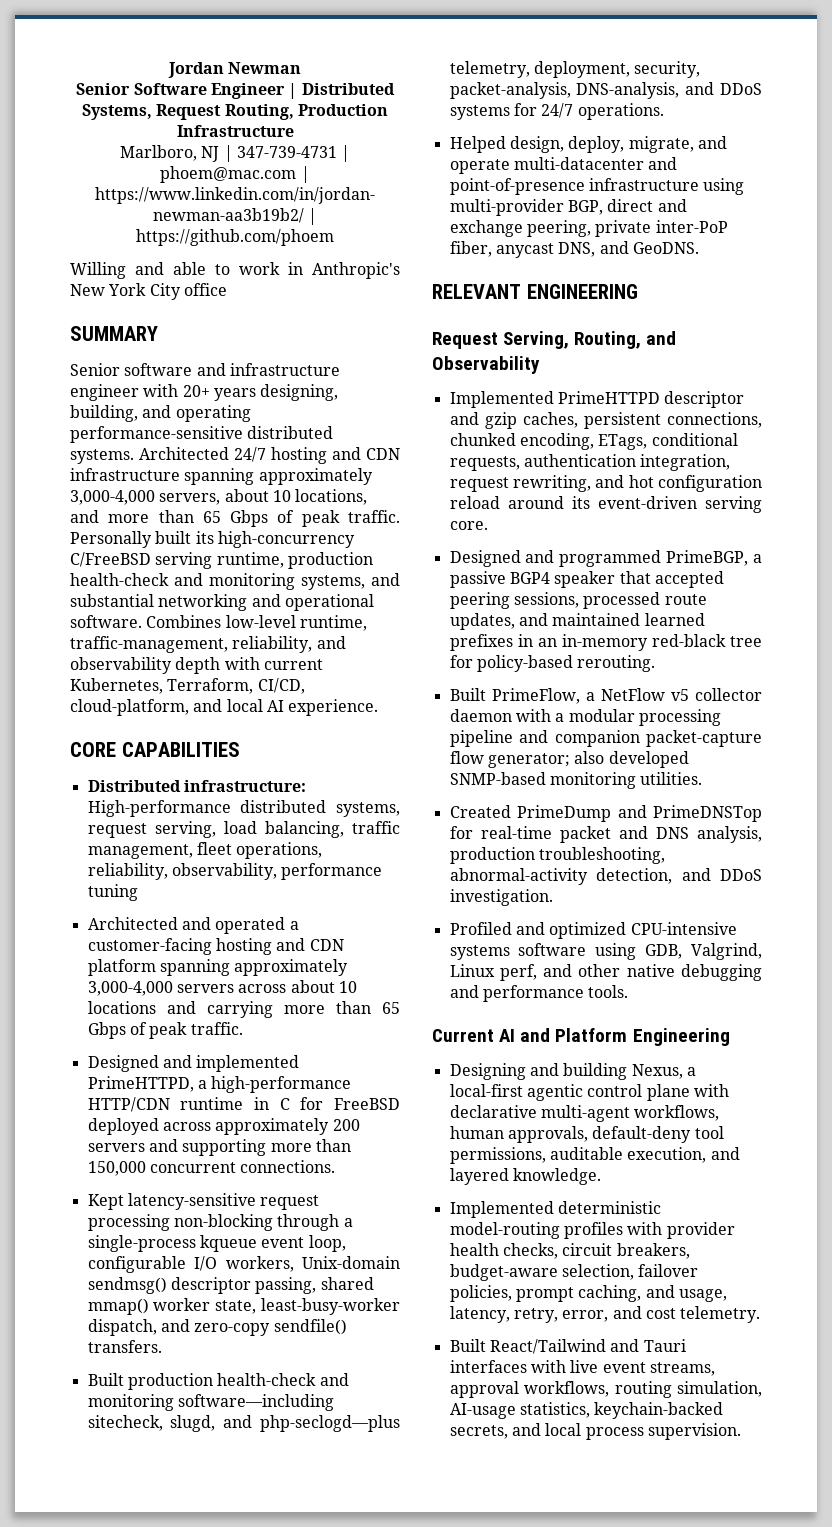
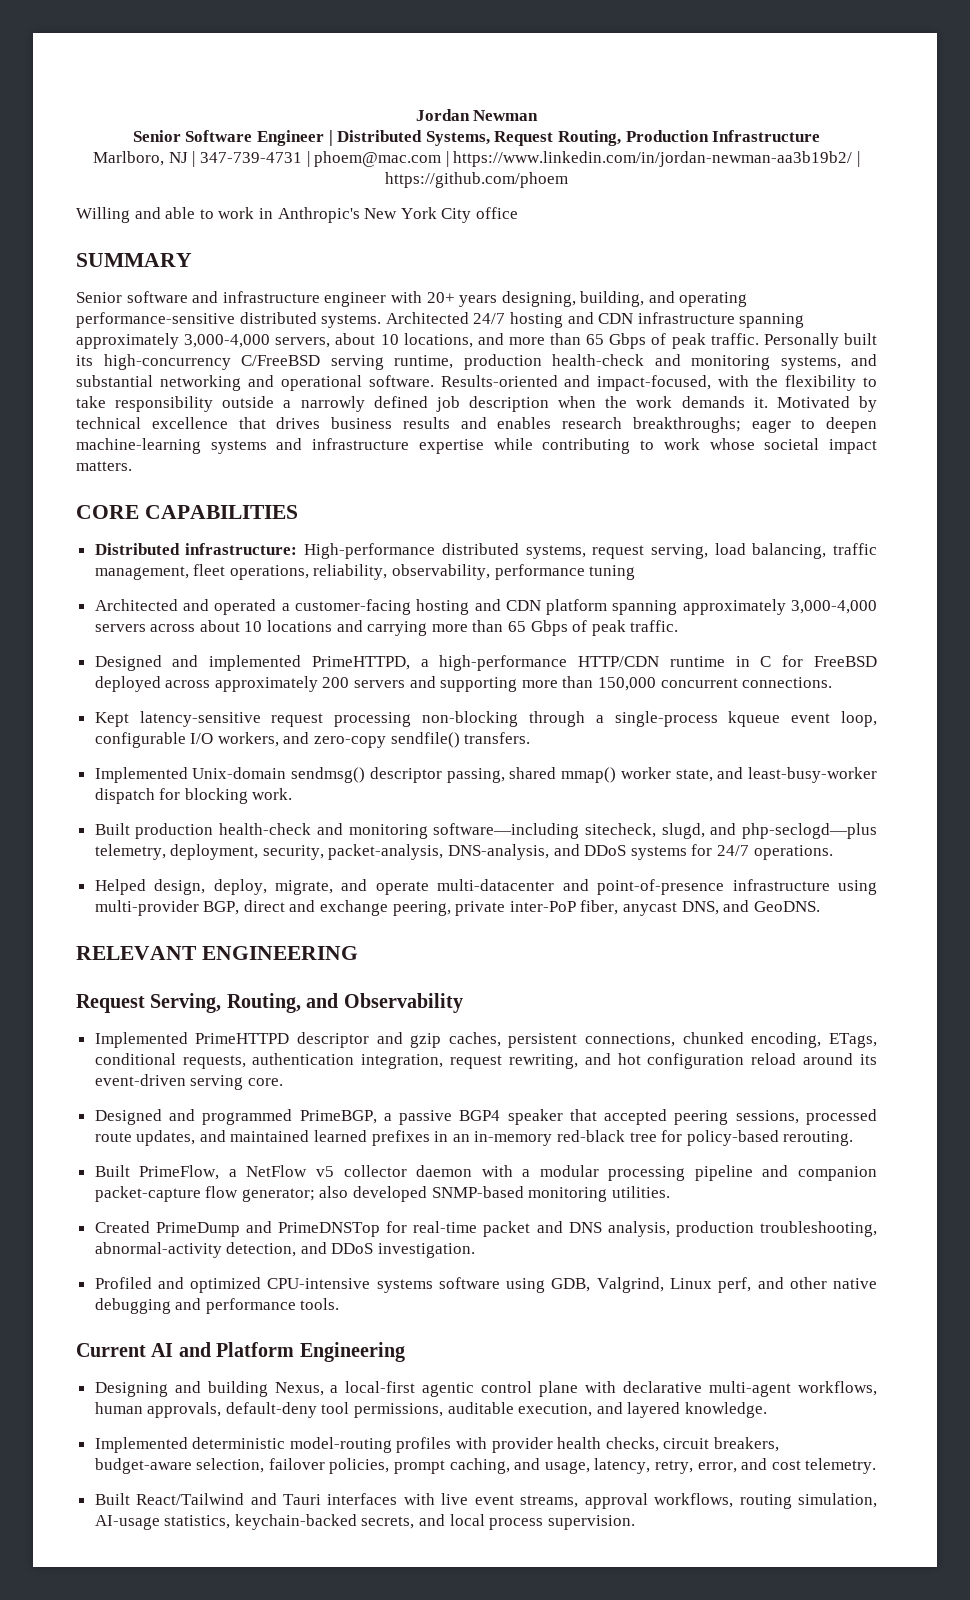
- Combines low-level runtime, traffic-management, reliability, and observability depth with current Kubernetes, Terraform, CI/CD, cloud-platform, and local AI experience.
+ Results-oriented and impact-focused, with the flexibility to take responsibility outside a narrowly defined job description when the work demands it. Motivated by technical excellence that drives business results and enables research breakthroughs; eager to deepen machine-learning systems and infrastructure expertise while contributing to work whose societal impact matters.
- Kept latency-sensitive request processing non-blocking through a single-process kqueue event loop, configurable I/O workers, Unix-domain sendmsg() descriptor passing, shared mmap() worker state, least-busy-worker dispatch, and zero-copy sendfile() transfers.
+ Kept latency-sensitive request processing non-blocking through a single-process kqueue event loop, configurable I/O workers, and zero-copy sendfile() transfers.
+ Implemented Unix-domain sendmsg() descriptor passing, shared mmap() worker state, and least-busy-worker dispatch for blocking work.

